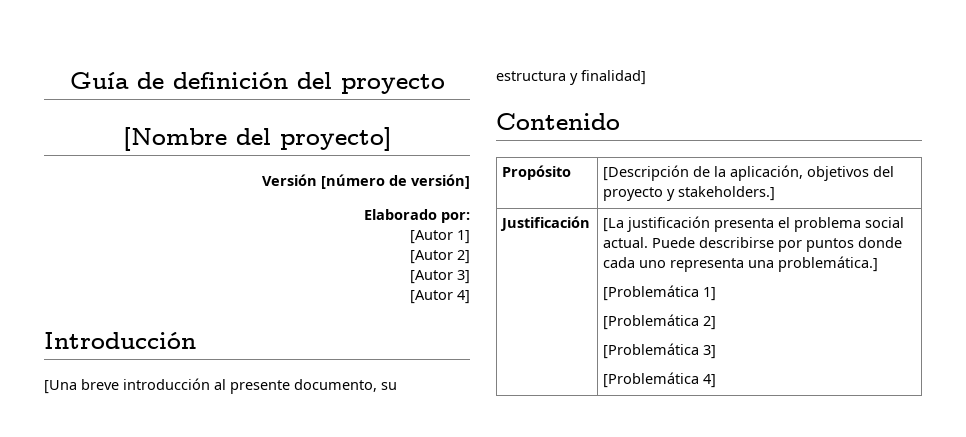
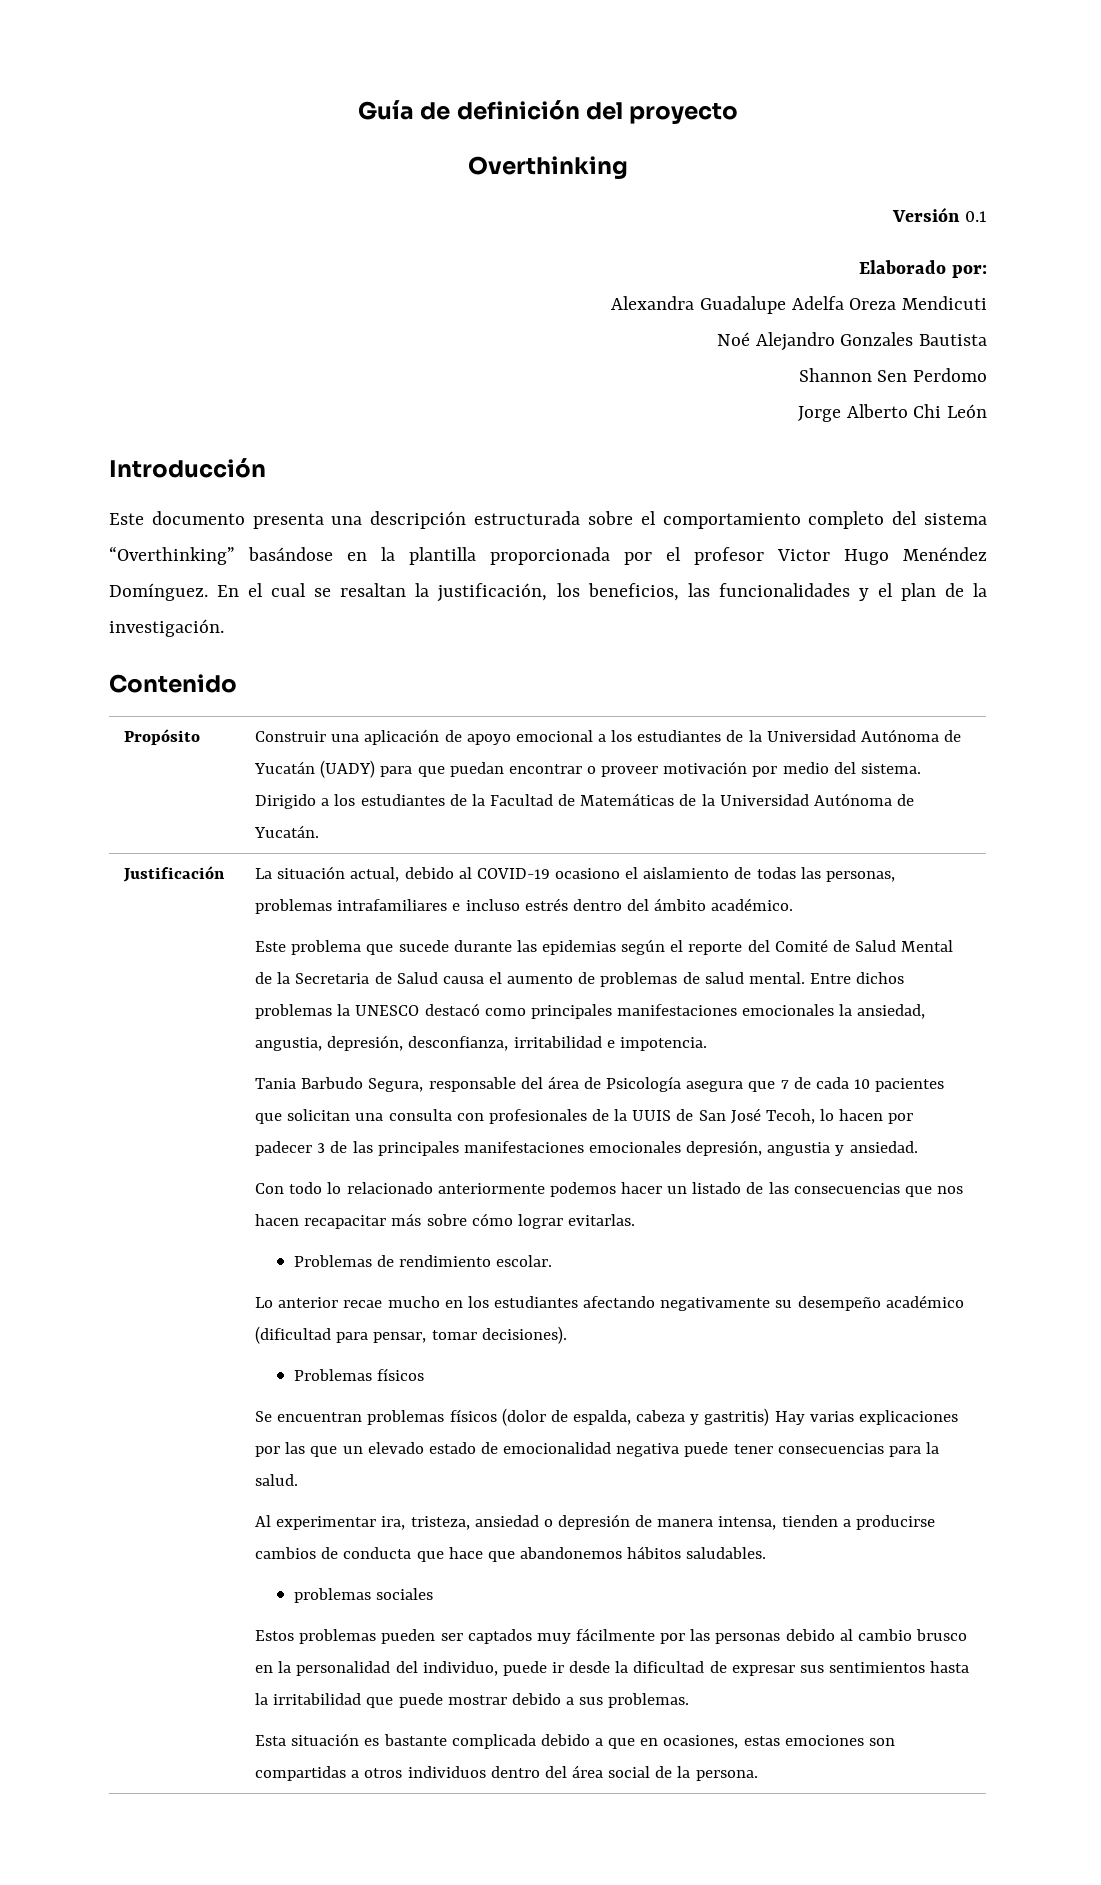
- [Nombre del proyecto]
- Versión [número de versión]
+ Overthinking
+ Versión 0.1
  Elaborado por:
- [Autor 1]
- [Autor 2]
- [Autor 3]
- [Autor 4]
+ Alexandra Guadalupe Adelfa Oreza Mendicuti
+ Noé Alejandro Gonzales Bautista
+ Shannon Sen Perdomo
+ Jorge Alberto Chi León
  Introducción
- [Una breve introducción al presente documento, su estructura y finalidad]
+ Este documento presenta una descripción estructurada sobre el comportamiento completo del sistema “Overthinking” basándose en la plantilla proporcionada por el profesor Victor Hugo Menéndez Domínguez. En el cual se resaltan la justificación, los beneficios, las funcionalidades y el plan de la investigación.
  Contenido
- Propósito | [Descripción de la aplicación, objetivos del proyecto y stakeholders.]
- Justificación | [La justificación presenta el problema social actual. Puede describirse por puntos donde cada uno representa una problemática.]
- [Problemática 1]
- [Problemática 2]
- [Problemática 3]
- [Problemática 4]
+ Propósito | Construir una aplicación de apoyo emocional a los estudiantes de la Universidad Autónoma de Yucatán (UADY) para que puedan encontrar o proveer motivación por medio del sistema. Dirigido a los estudiantes de la Facultad de Matemáticas de la Universidad Autónoma de Yucatán.
+ Justificación | La situación actual, debido al COVID-19 ocasiono el aislamiento de todas las personas, problemas intrafamiliares e incluso estrés dentro del ámbito académico.
+ Este problema que sucede durante las epidemias según el reporte del Comité de Salud Mental de la Secretaria de Salud causa el aumento de problemas de salud mental. Entre dichos problemas la UNESCO destacó como principales manifestaciones emocionales la ansiedad, angustia, depresión, desconfianza, irritabilidad e impotencia.
+ Tania Barbudo Segura, responsable del área de Psicología asegura que 7 de cada 10 pacientes que solicitan una consulta con profesionales de la UUIS de San José Tecoh, lo hacen por padecer 3 de las principales manifestaciones emocionales depresión, angustia y ansiedad.
+ Con todo lo relacionado anteriormente podemos hacer un listado de las consecuencias que nos hacen recapacitar más sobre cómo lograr evitarlas.
+ Problemas de rendimiento escolar.
+ Lo anterior recae mucho en los estudiantes afectando negativamente su desempeño académico (dificultad para pensar, tomar decisiones).
+ Problemas físicos
+ Se encuentran problemas físicos (dolor de espalda, cabeza y gastritis) Hay varias explicaciones por las que un elevado estado de emocionalidad negativa puede tener consecuencias para la salud.
+ Al experimentar ira, tristeza, ansiedad o depresión de manera intensa, tienden a producirse cambios de conducta que hace que abandonemos hábitos saludables.
+ problemas sociales
+ Estos problemas pueden ser captados muy fácilmente por las personas debido al cambio brusco en la personalidad del individuo, puede ir desde la dificultad de expresar sus sentimientos hasta la irritabilidad que puede mostrar debido a sus problemas.
+ Esta situación es bastante complicada debido a que en ocasiones, estas emociones son compartidas a otros individuos dentro del área social de la persona.

